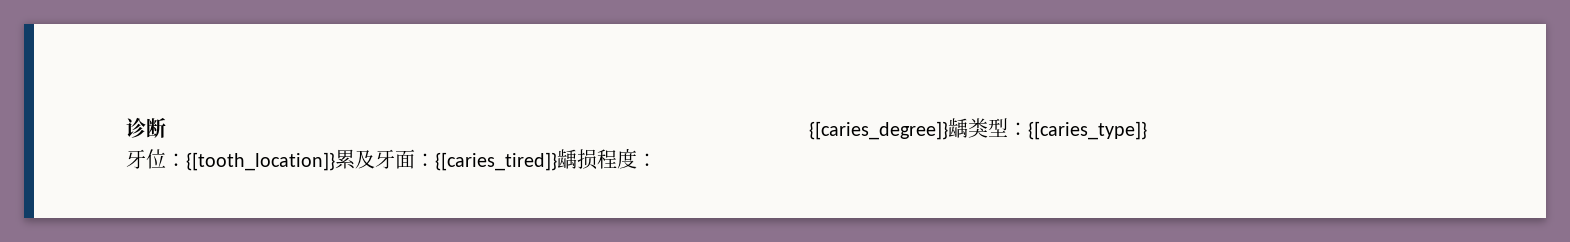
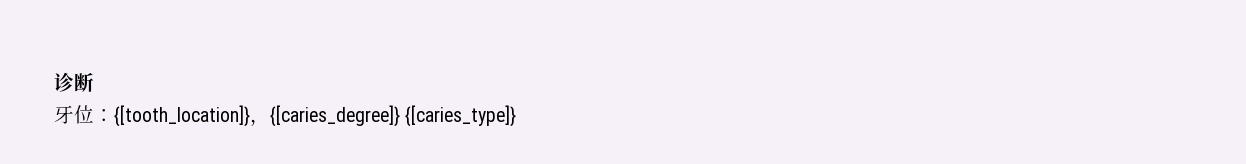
- 牙位：{[tooth_location]}累及牙面：{[caries_tired]}龋损程度：{[caries_degree]}龋类型：{[caries_type]}
+ 牙位：{[tooth_location]}，{[caries_degree]} {[caries_type]}

